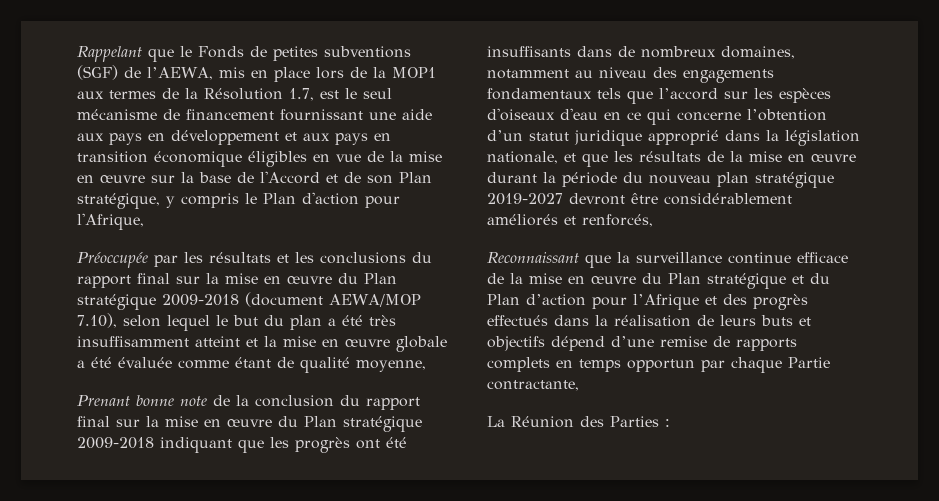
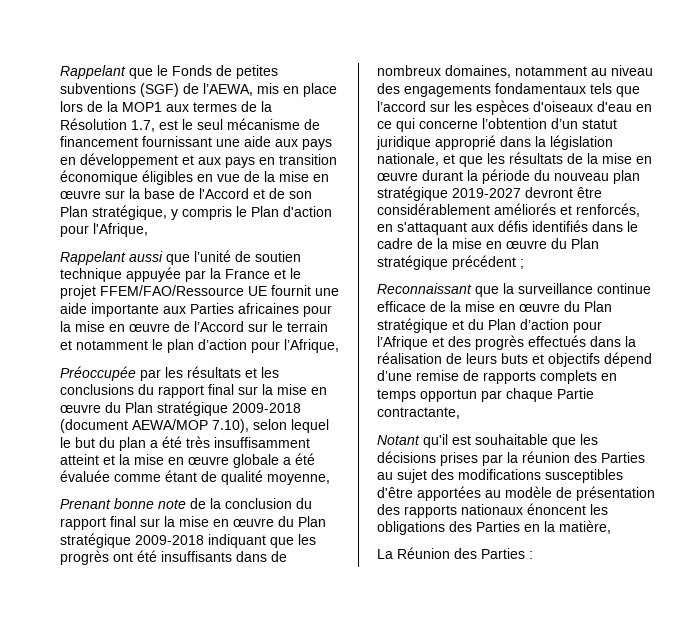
+ Rappelant aussi que l’unité de soutien technique appuyée par la France et le projet FFEM/FAO/Ressource UE fournit une aide importante aux Parties africaines pour la mise en œuvre de l’Accord sur le terrain et notamment le plan d’action pour l’Afrique,
- Prenant bonne note de la conclusion du rapport final sur la mise en œuvre du Plan stratégique 2009-2018 indiquant que les progrès ont été insuffisants dans de nombreux domaines, notamment au niveau des engagements fondamentaux tels que l’accord sur les espèces d'oiseaux d'eau en ce qui concerne l’obtention d’un statut juridique approprié dans la législation nationale, et que les résultats de la mise en œuvre durant la période du nouveau plan stratégique 2019-2027 devront être considérablement améliorés et renforcés,
+ Prenant bonne note de la conclusion du rapport final sur la mise en œuvre du Plan stratégique 2009-2018 indiquant que les progrès ont été insuffisants dans de nombreux domaines, notamment au niveau des engagements fondamentaux tels que l’accord sur les espèces d'oiseaux d'eau en ce qui concerne l’obtention d’un statut juridique approprié dans la législation nationale, et que les résultats de la mise en œuvre durant la période du nouveau plan stratégique 2019-2027 devront être considérablement améliorés et renforcés, en s'attaquant aux défis identifiés dans le cadre de la mise en œuvre du Plan stratégique précédent ;
+ Notant qu'il est souhaitable que les décisions prises par la réunion des Parties au sujet des modifications susceptibles d'être apportées au modèle de présentation des rapports nationaux énoncent les obligations des Parties en la matière,

